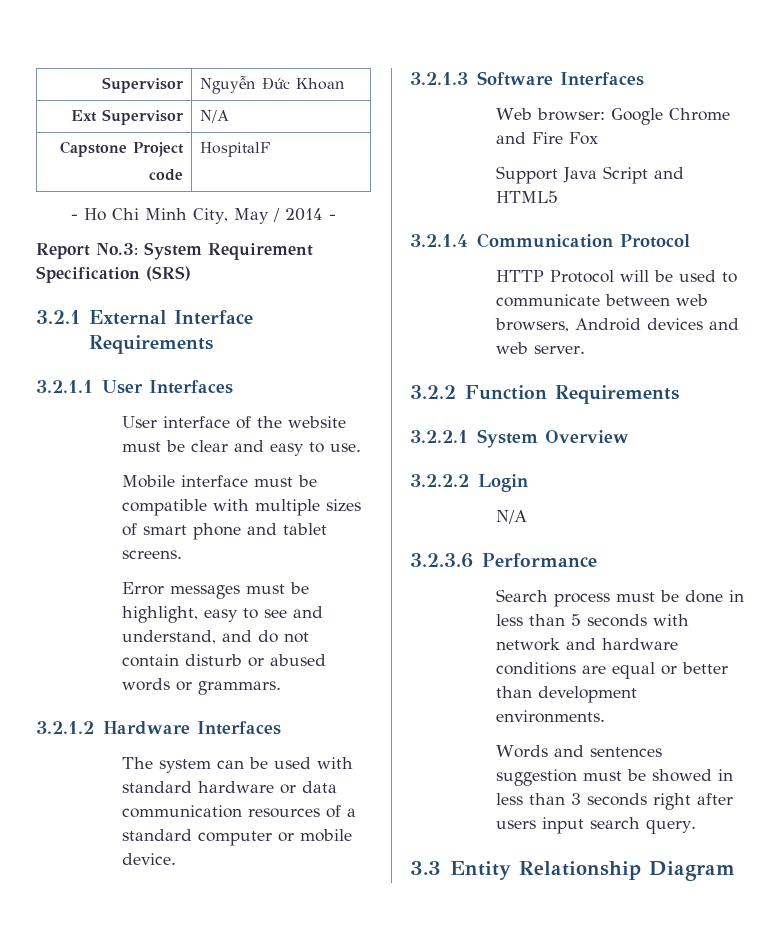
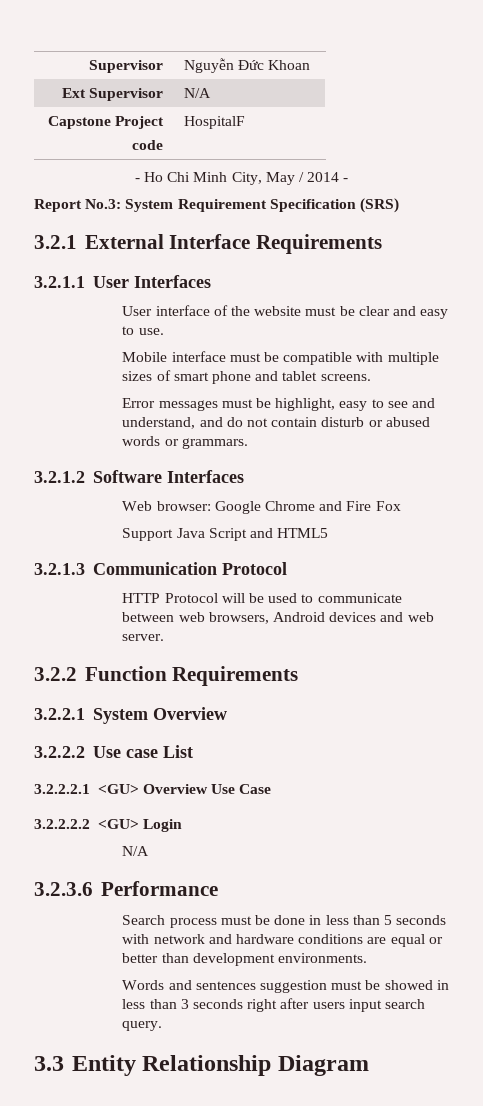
- 3.2.1.2 Hardware Interfaces
- The system can be used with standard hardware or data communication resources of a standard computer or mobile device.
- 3.2.1.3 Software Interfaces
+ 3.2.1.2 Software Interfaces
- 3.2.1.4 Communication Protocol
+ 3.2.1.3 Communication Protocol
- 3.2.2.2 Login
+ 3.2.2.2 Use case List
+ 3.2.2.2.1 <GU> Overview Use Case
+ 3.2.2.2.2 <GU> Login

